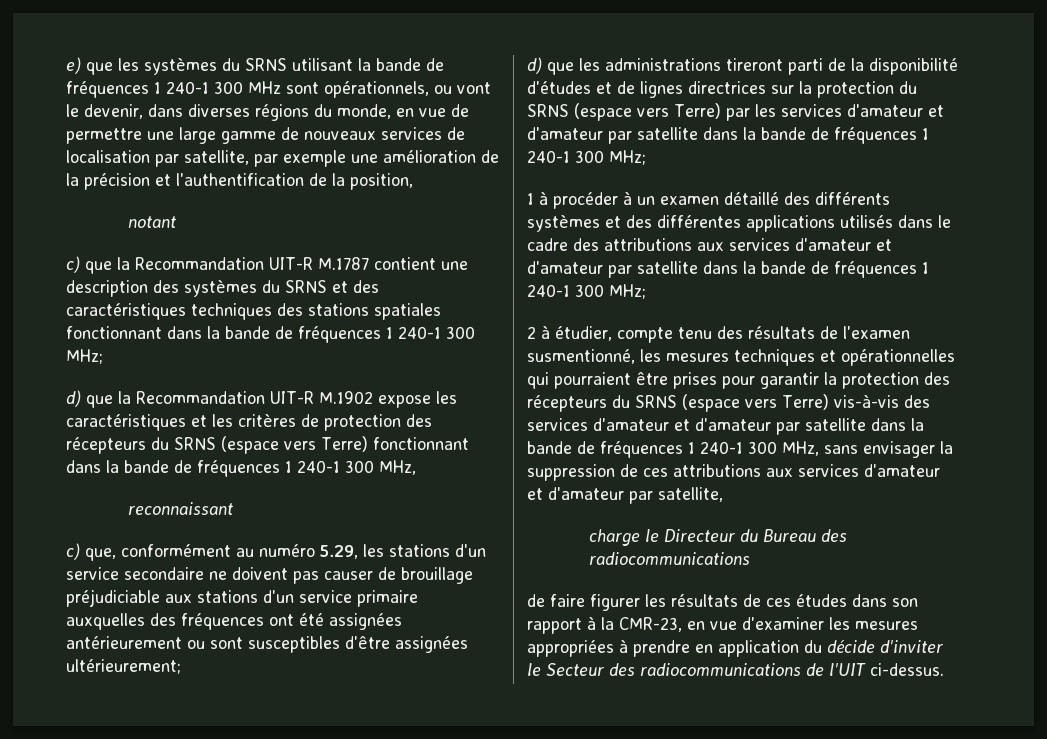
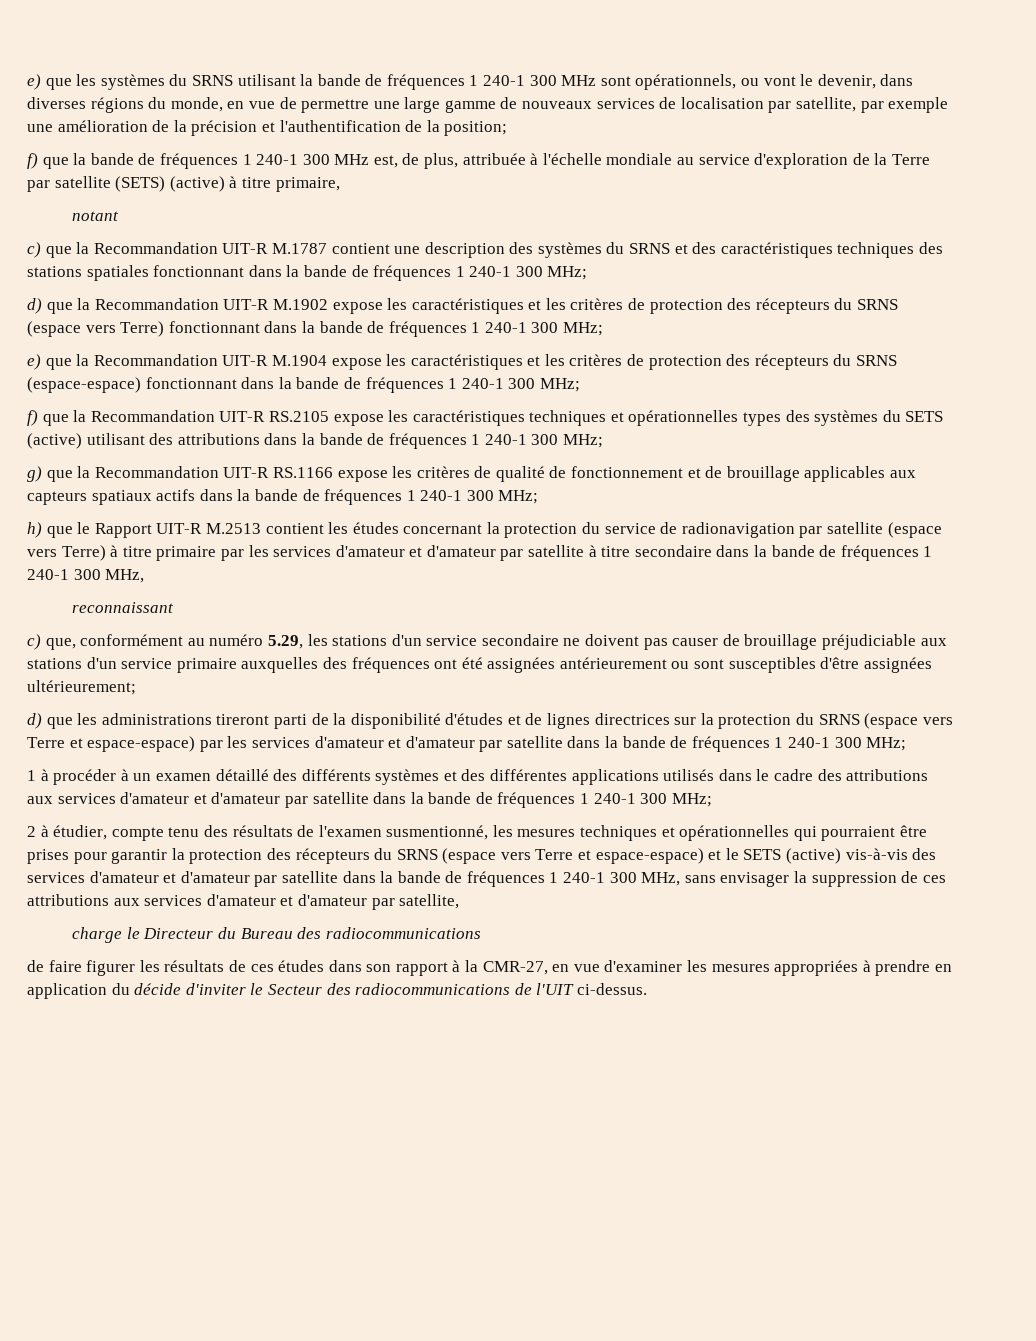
- e) que les systèmes du SRNS utilisant la bande de fréquences 1 240-1 300 MHz sont opérationnels, ou vont le devenir, dans diverses régions du monde, en vue de permettre une large gamme de nouveaux services de localisation par satellite, par exemple une amélioration de la précision et l'authentification de la position,
+ e) que les systèmes du SRNS utilisant la bande de fréquences 1 240-1 300 MHz sont opérationnels, ou vont le devenir, dans diverses régions du monde, en vue de permettre une large gamme de nouveaux services de localisation par satellite, par exemple une amélioration de la précision et l'authentification de la position;
+ f) que la bande de fréquences 1 240-1 300 MHz est, de plus, attribuée à l'échelle mondiale au service d'exploration de la Terre par satellite (SETS) (active) à titre primaire,
- d) que la Recommandation UIT-R M.1902 expose les caractéristiques et les critères de protection des récepteurs du SRNS (espace vers Terre) fonctionnant dans la bande de fréquences 1 240-1 300 MHz,
+ d) que la Recommandation UIT-R M.1902 expose les caractéristiques et les critères de protection des récepteurs du SRNS (espace vers Terre) fonctionnant dans la bande de fréquences 1 240-1 300 MHz;
+ e) que la Recommandation UIT-R M.1904 expose les caractéristiques et les critères de protection des récepteurs du SRNS (espace-espace) fonctionnant dans la bande de fréquences 1 240-1 300 MHz;
+ f) que la Recommandation UIT-R RS.2105 expose les caractéristiques techniques et opérationnelles types des systèmes du SETS (active) utilisant des attributions dans la bande de fréquences 1 240-1 300 MHz;
+ g) que la Recommandation UIT-R RS.1166 expose les critères de qualité de fonctionnement et de brouillage applicables aux capteurs spatiaux actifs dans la bande de fréquences 1 240-1 300 MHz;
+ h) que le Rapport UIT-R M.2513 contient les études concernant la protection du service de radionavigation par satellite (espace vers Terre) à titre primaire par les services d'amateur et d'amateur par satellite à titre secondaire dans la bande de fréquences 1 240-1 300 MHz,
- d) que les administrations tireront parti de la disponibilité d'études et de lignes directrices sur la protection du SRNS (espace vers Terre) par les services d'amateur et d'amateur par satellite dans la bande de fréquences 1 240-1 300 MHz;
+ d) que les administrations tireront parti de la disponibilité d'études et de lignes directrices sur la protection du SRNS (espace vers Terre et espace-espace) par les services d'amateur et d'amateur par satellite dans la bande de fréquences 1 240-1 300 MHz;
- 2 à étudier, compte tenu des résultats de l'examen susmentionné, les mesures techniques et opérationnelles qui pourraient être prises pour garantir la protection des récepteurs du SRNS (espace vers Terre) vis-à-vis des services d'amateur et d'amateur par satellite dans la bande de fréquences 1 240-1 300 MHz, sans envisager la suppression de ces attributions aux services d'amateur et d'amateur par satellite,
+ 2 à étudier, compte tenu des résultats de l'examen susmentionné, les mesures techniques et opérationnelles qui pourraient être prises pour garantir la protection des récepteurs du SRNS (espace vers Terre et espace-espace) et le SETS (active) vis-à-vis des services d'amateur et d'amateur par satellite dans la bande de fréquences 1 240-1 300 MHz, sans envisager la suppression de ces attributions aux services d'amateur et d'amateur par satellite,
- de faire figurer les résultats de ces études dans son rapport à la CMR-23, en vue d'examiner les mesures appropriées à prendre en application du décide d'inviter le Secteur des radiocommunications de l'UIT ci-dessus.
+ de faire figurer les résultats de ces études dans son rapport à la CMR-27, en vue d'examiner les mesures appropriées à prendre en application du décide d'inviter le Secteur des radiocommunications de l'UIT ci-dessus.

